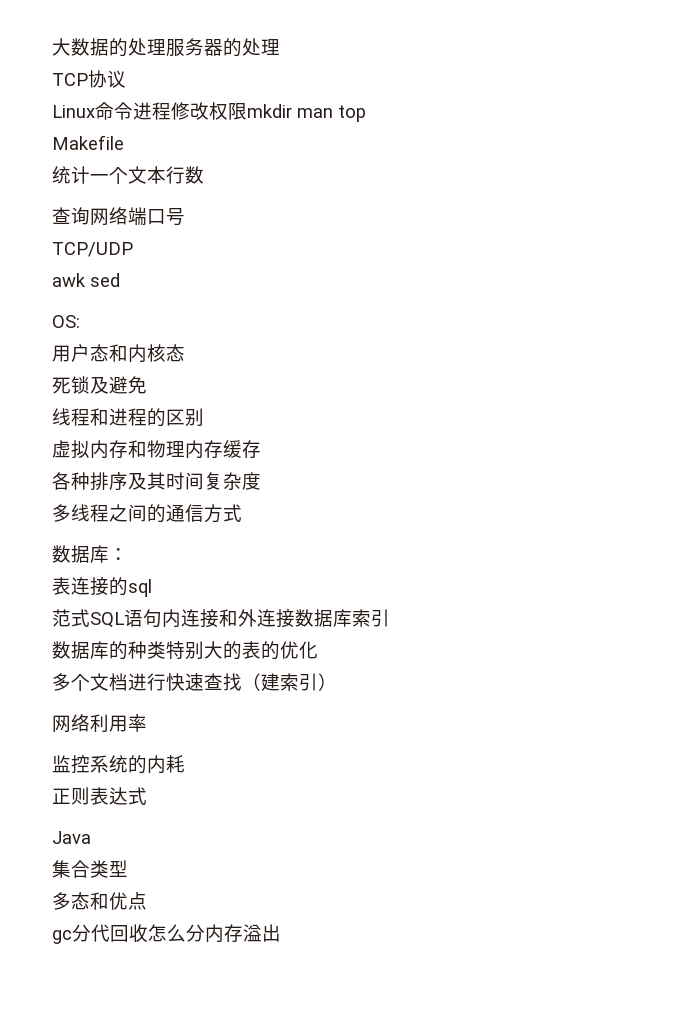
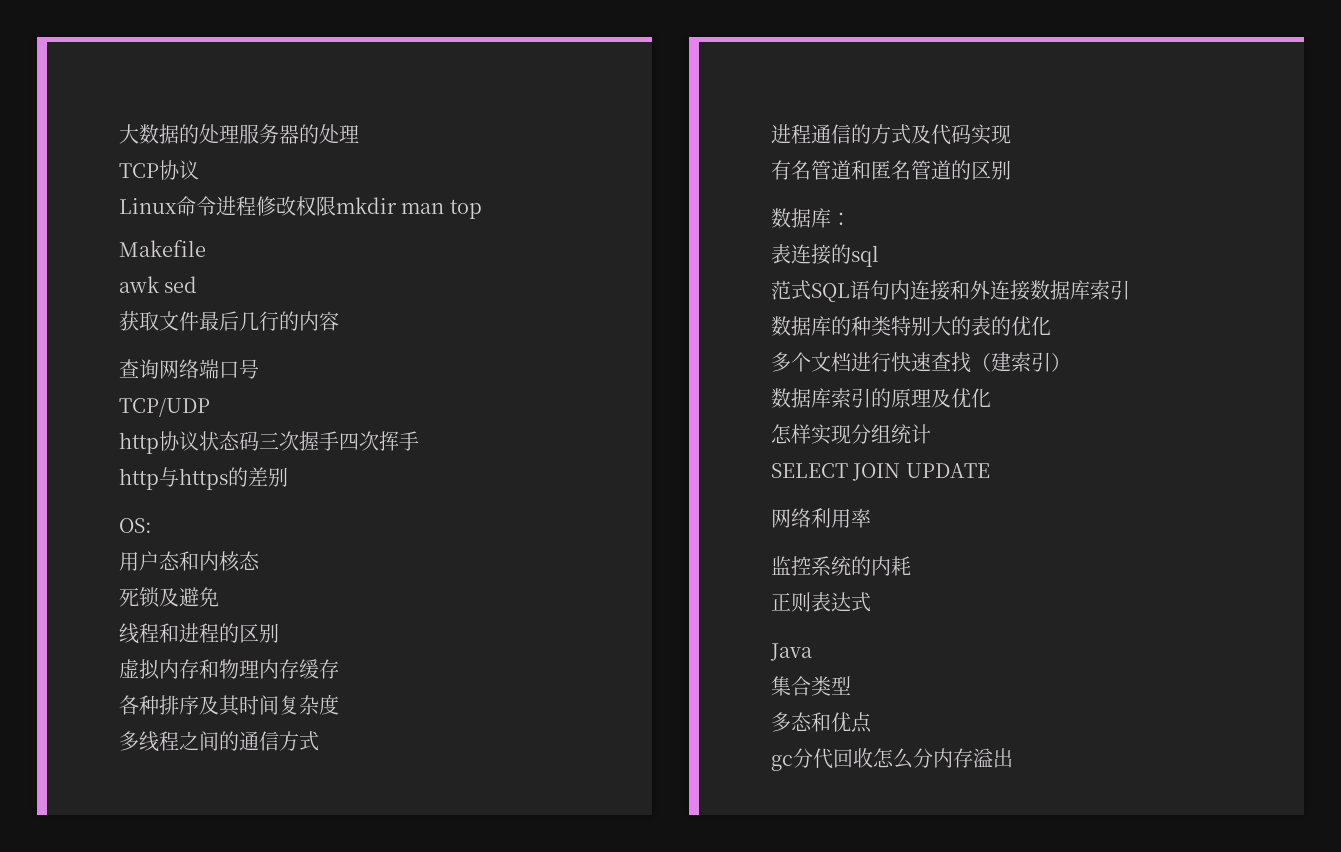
- 统计一个文本行数
+ awk sed
+ 获取文件最后几行的内容
- awk sed
+ http协议状态码三次握手四次挥手
+ http与https的差别
+ 进程通信的方式及代码实现
+ 有名管道和匿名管道的区别
+ 数据库索引的原理及优化
+ 怎样实现分组统计
+ SELECT JOIN UPDATE

